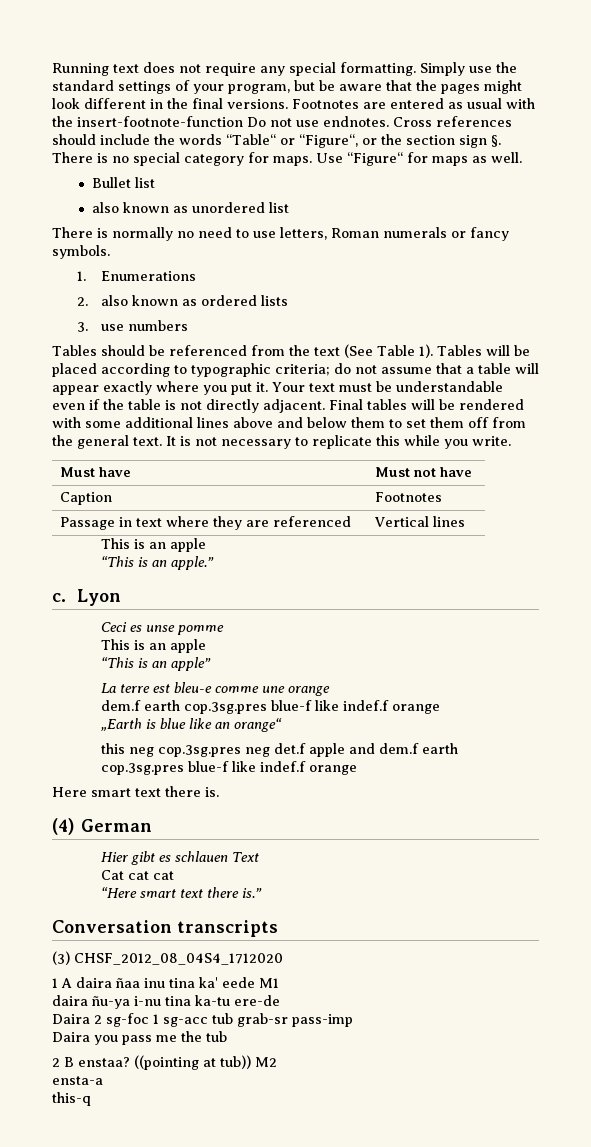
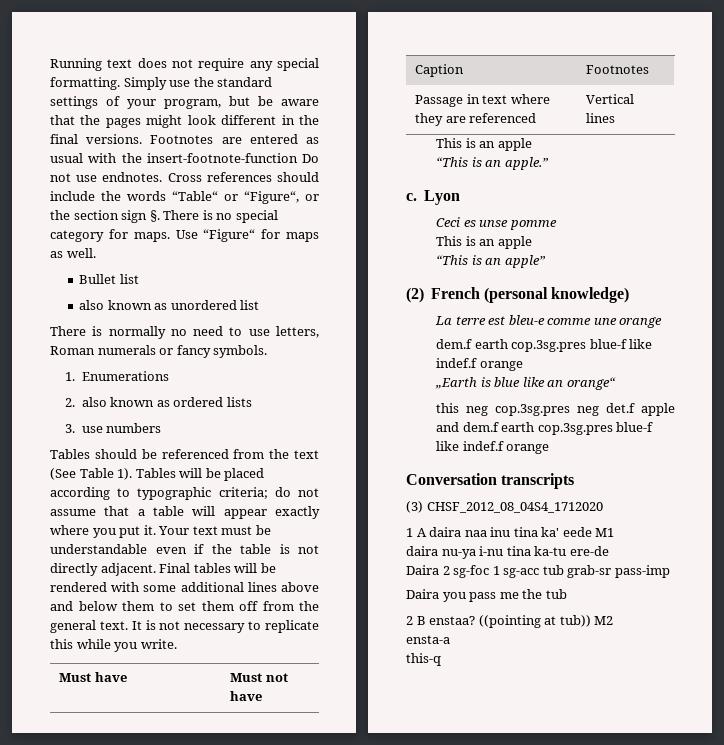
+ (2) French (personal knowledge)
- Here smart text there is.
- (4) German
- Hier gibt es schlauen Text
- Cat cat cat
- “Here smart text there is.”
- 1 A daira ñaa inu tina ka' eede M1
+ 1 A daira naa inu tina ka' eede M1
- daira ñu-ya i-nu tina ka-tu ere-de
+ daira nu-ya i-nu tina ka-tu ere-de

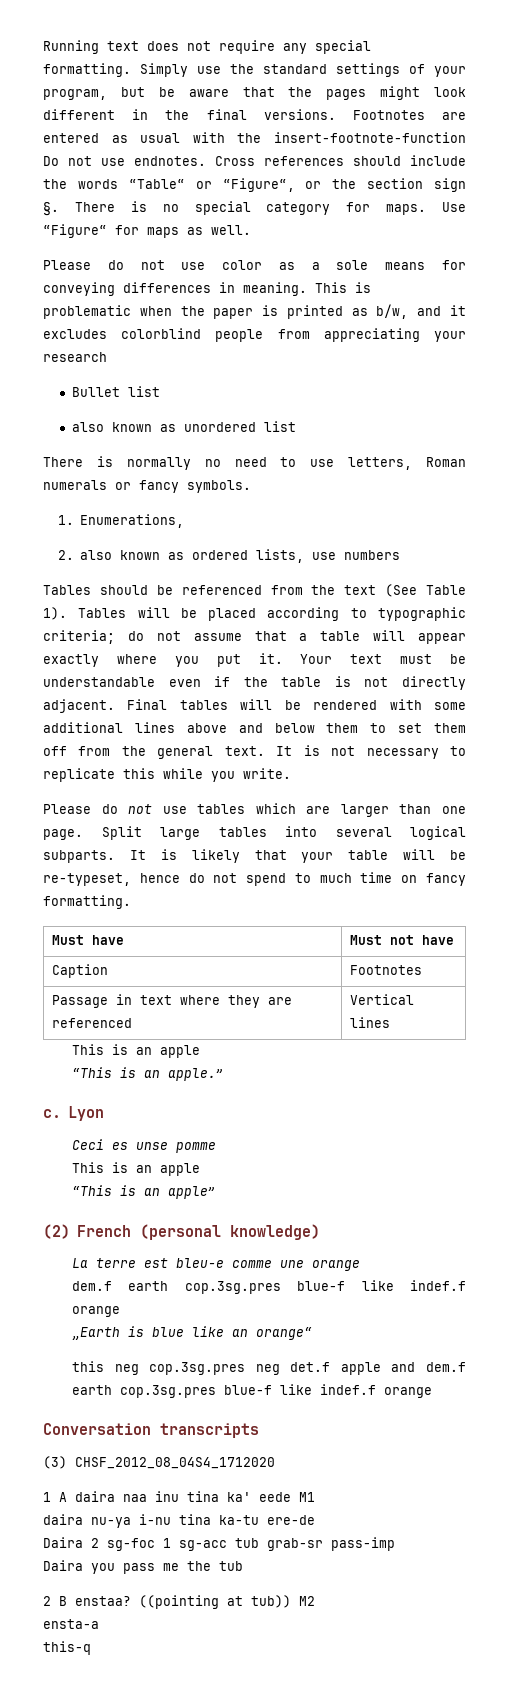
+ Please do not use color as a sole means for conveying differences in meaning. This is problematic when the paper is printed as b/w, and it excludes colorblind people from appreciating your research
- 1. Enumerations
+ 1. Enumerations,
- 2. also known as ordered lists
- 3. use numbers
+ 2. also known as ordered lists, use numbers
+ Please do not use tables which are larger than one page. Split large tables into several logical subparts. It is likely that your table will be re-typeset, hence do not spend to much time on fancy formatting.

